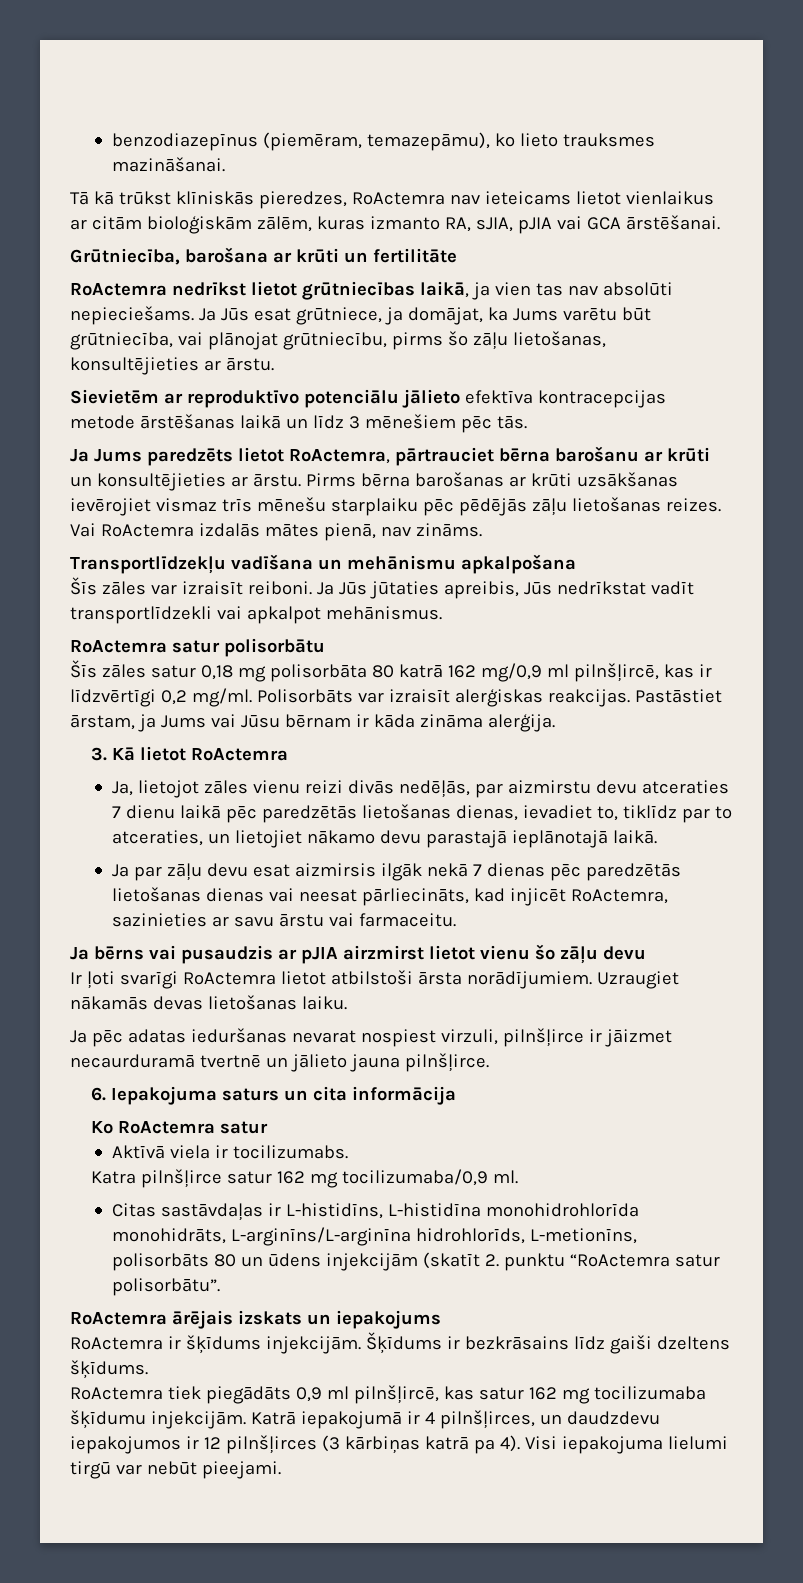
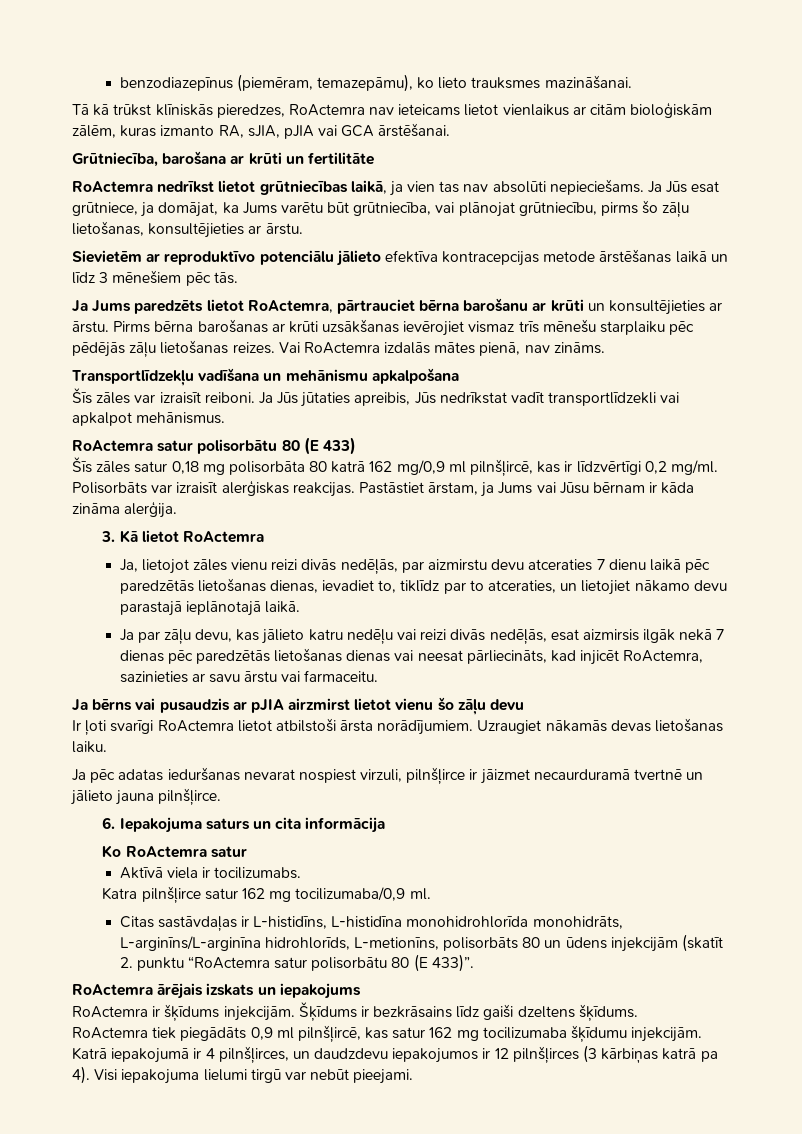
- RoActemra satur polisorbātu
+ RoActemra satur polisorbātu 80 (E 433)
- Ja par zāļu devu esat aizmirsis ilgāk nekā 7 dienas pēc paredzētās lietošanas dienas vai neesat pārliecināts, kad injicēt RoActemra, sazinieties ar savu ārstu vai farmaceitu.
+ Ja par zāļu devu, kas jālieto katru nedēļu vai reizi divās nedēļās, esat aizmirsis ilgāk nekā 7 dienas pēc paredzētās lietošanas dienas vai neesat pārliecināts, kad injicēt RoActemra, sazinieties ar savu ārstu vai farmaceitu.
- Citas sastāvdaļas ir L-histidīns, L-histidīna monohidrohlorīda monohidrāts, L-arginīns/L-arginīna hidrohlorīds, L-metionīns, polisorbāts 80 un ūdens injekcijām (skatīt 2. punktu “RoActemra satur polisorbātu”.
+ Citas sastāvdaļas ir L-histidīns, L-histidīna monohidrohlorīda monohidrāts, L-arginīns/L-arginīna hidrohlorīds, L-metionīns, polisorbāts 80 un ūdens injekcijām (skatīt 2. punktu “RoActemra satur polisorbātu 80 (E 433)”.

